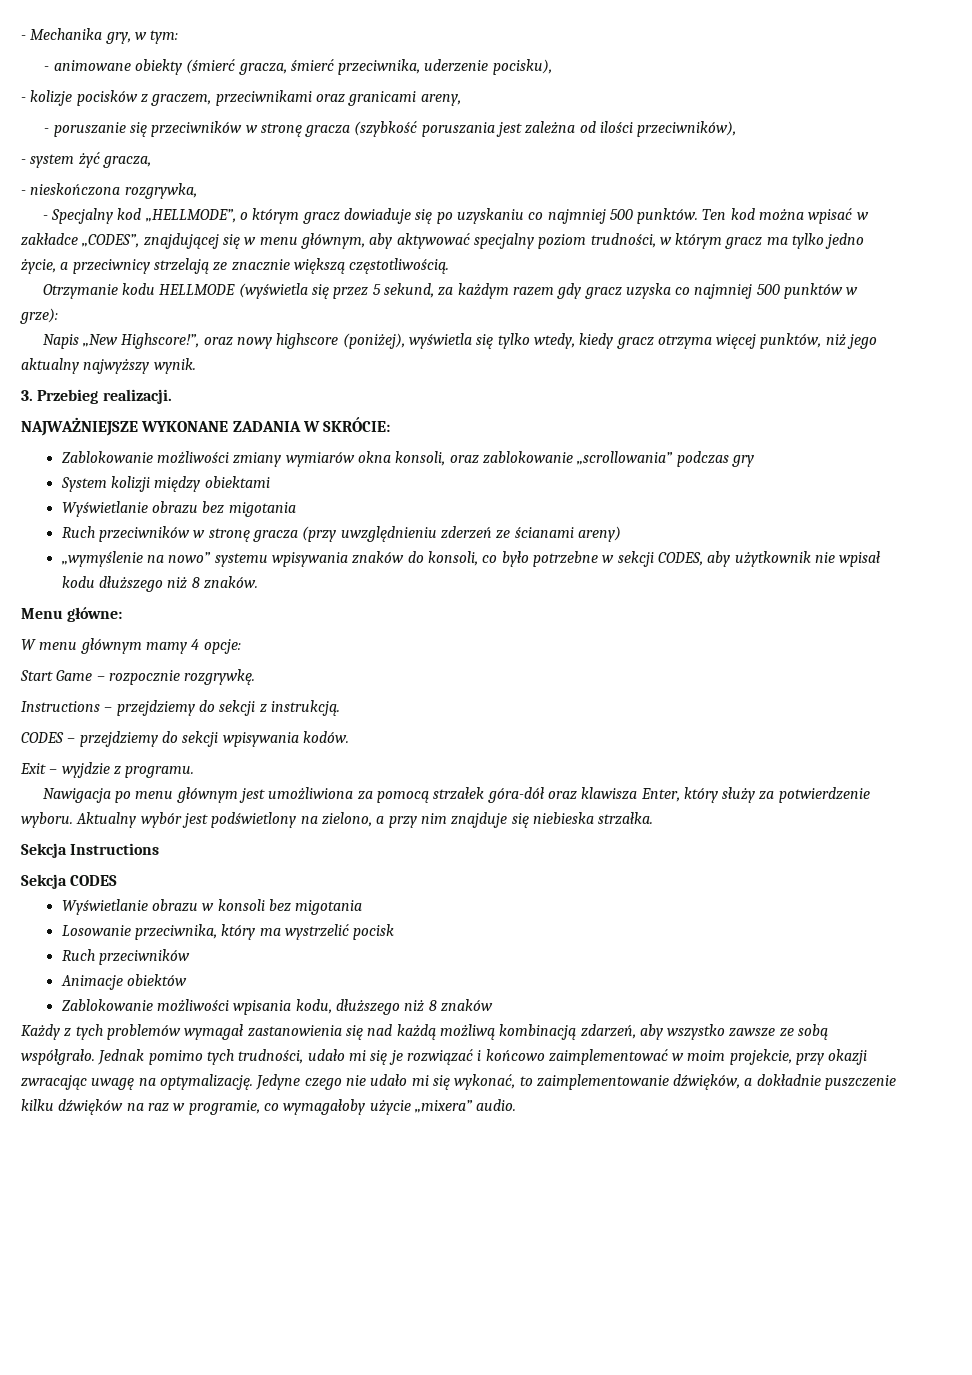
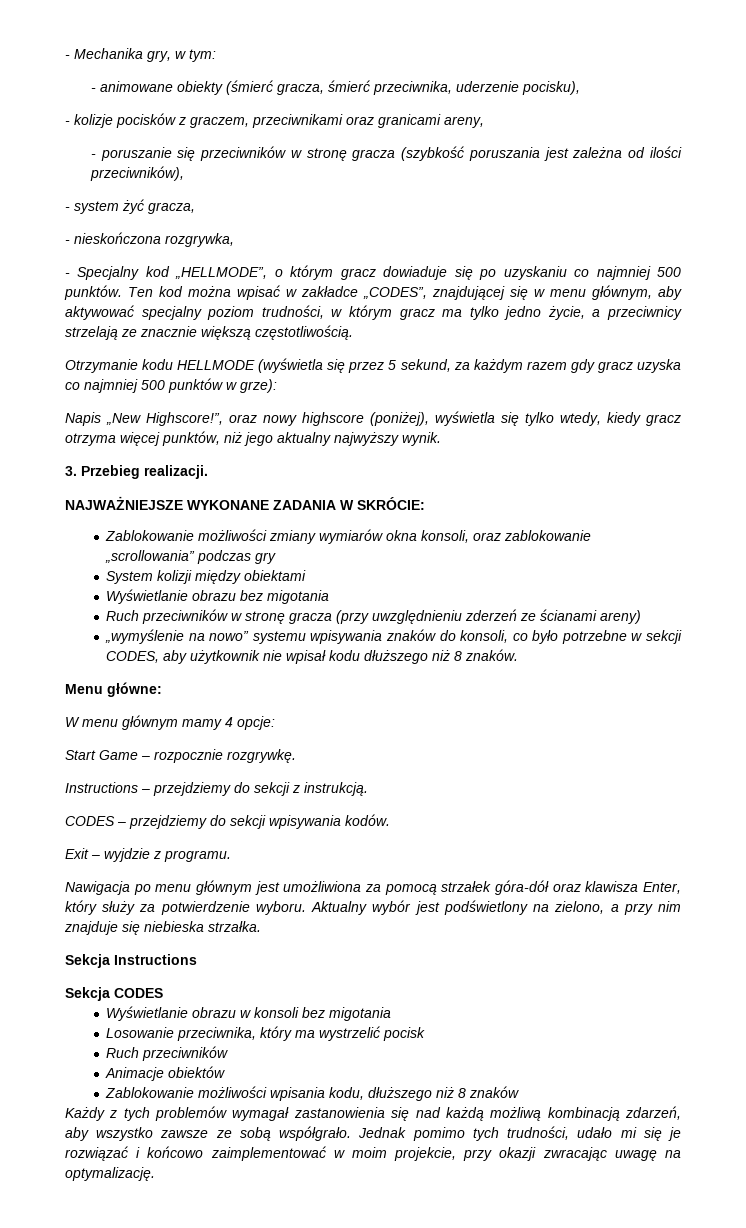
- Jedyne czego nie udało mi się wykonać, to zaimplementowanie dźwięków, a dokładnie puszczenie kilku dźwięków na raz w programie, co wymagałoby użycie „mixera” audio.

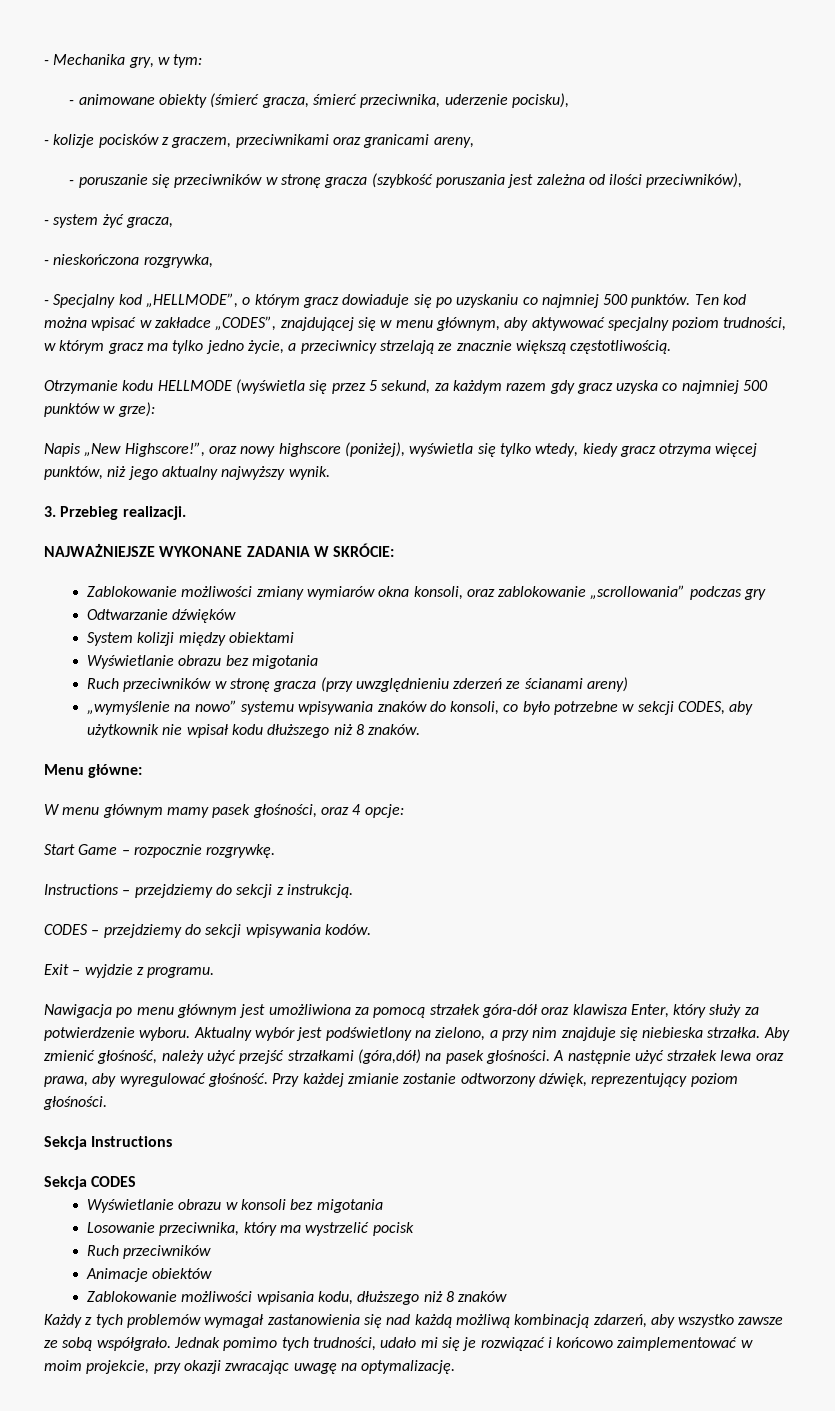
+ Odtwarzanie dźwięków
- W menu głównym mamy 4 opcje:
+ W menu głównym mamy pasek głośności, oraz 4 opcje:
+ Aby zmienić głośność, należy użyć przejść strzałkami (góra,dół) na pasek głośności. A następnie użyć strzałek lewa oraz prawa, aby wyregulować głośność. Przy każdej zmianie zostanie odtworzony dźwięk, reprezentujący poziom głośności.

